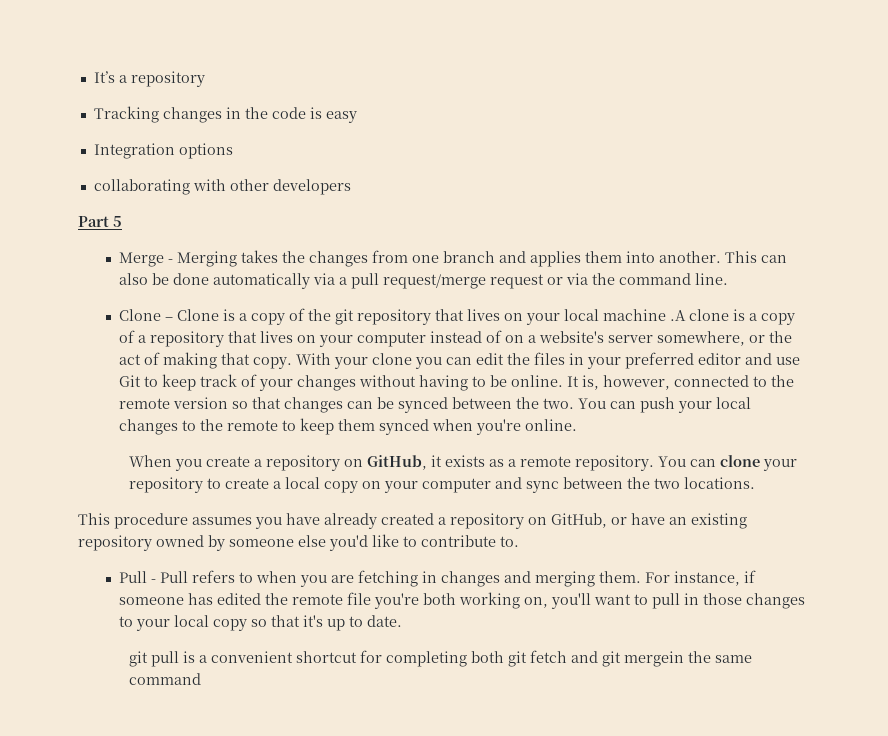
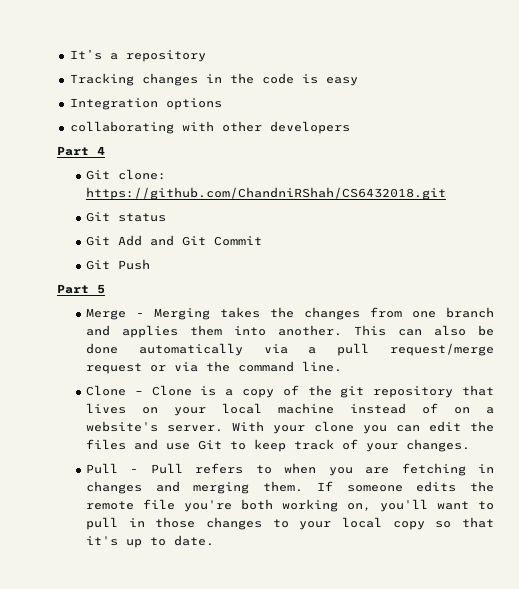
+ Part 4
+ Git clone: https://github.com/ChandniRShah/CS6432018.git
+ Git status
+ Git Add and Git Commit
+ Git Push
- Clone – Clone is a copy of the git repository that lives on your local machine .A clone is a copy of a repository that lives on your computer instead of on a website's server somewhere, or the act of making that copy.
+ Clone – Clone is a copy of the git repository that lives on your local machine instead of on a website's server.
- With your clone you can edit the files in your preferred editor and use Git to keep track of your changes without having to be online. It is, however, connected to the remote version so that changes can be synced between the two. You can push your local changes to the remote to keep them synced when you're online.
- When you create a repository on GitHub, it exists as a remote repository. You can clone your repository to create a local copy on your computer and sync between the two locations.
- This procedure assumes you have already created a repository on GitHub, or have an existing repository owned by someone else you'd like to contribute to.
+ With your clone you can edit the files and use Git to keep track of your changes.
- For instance, if someone has edited the remote file you're both working on, you'll want to pull in those changes to your local copy so that it's up to date.
+ If someone edits the remote file you're both working on, you'll want to pull in those changes to your local copy so that it's up to date.
- git pull is a convenient shortcut for completing both git fetch and git mergein the same command

